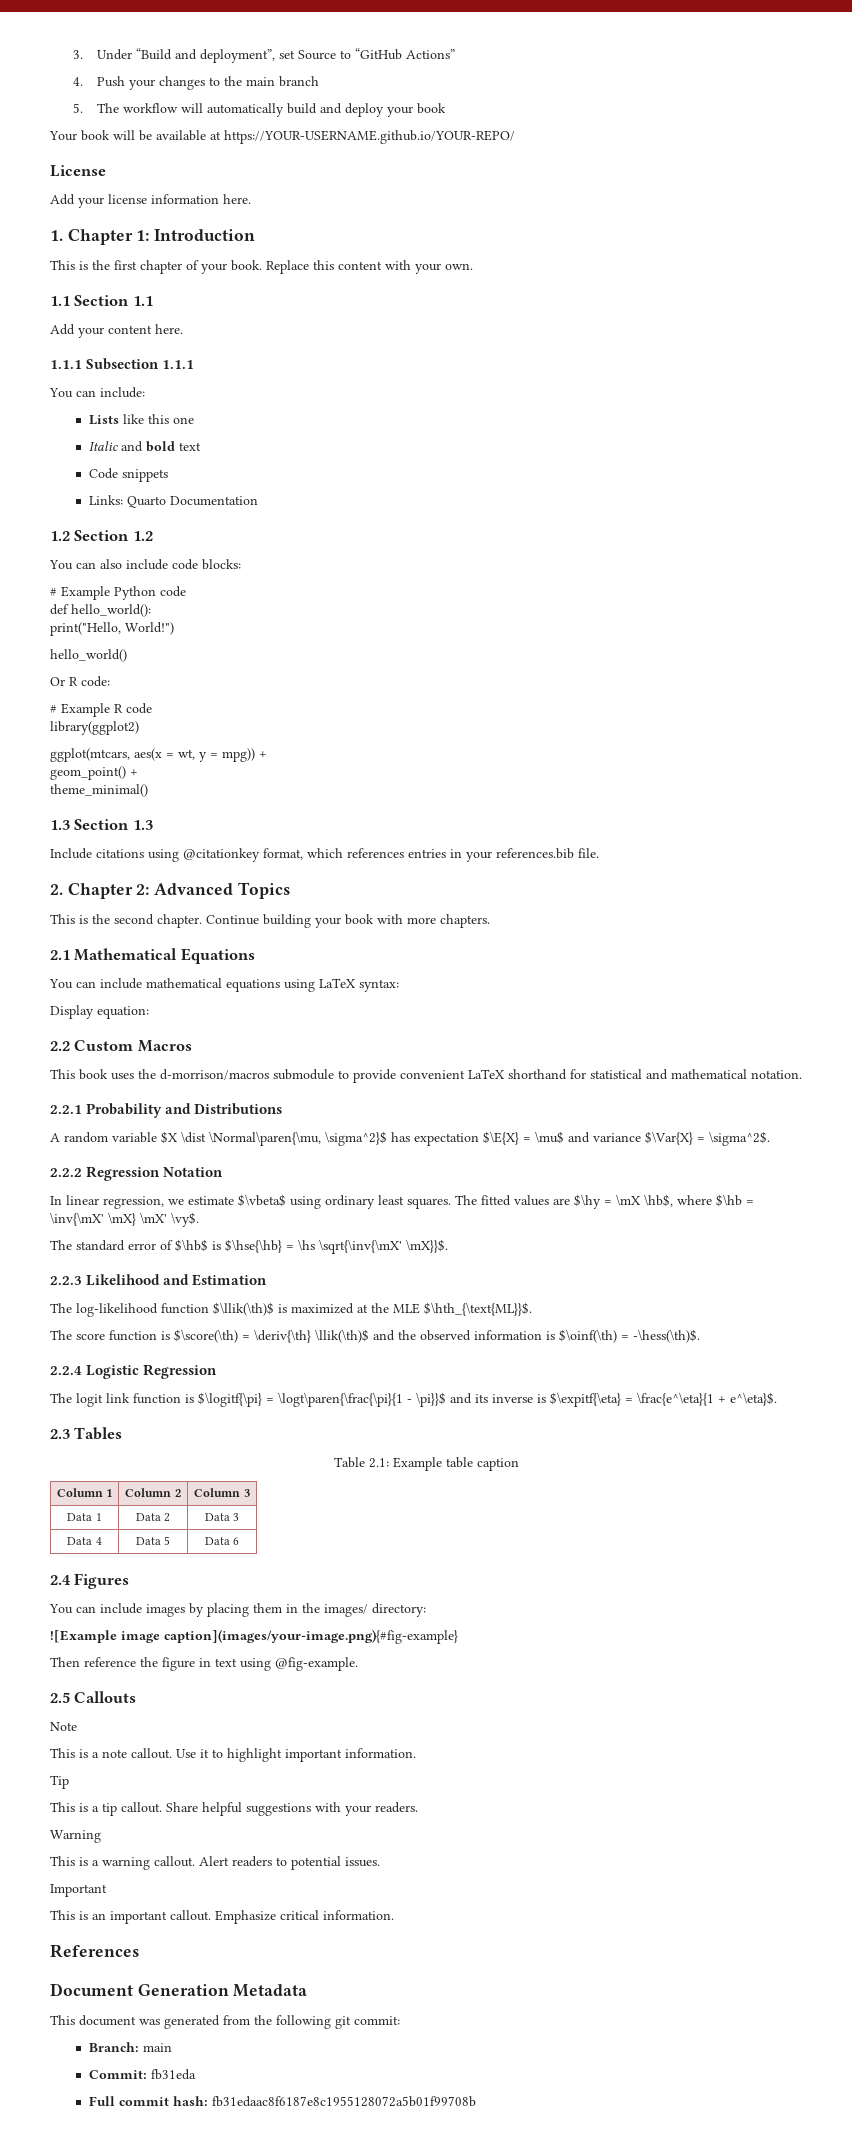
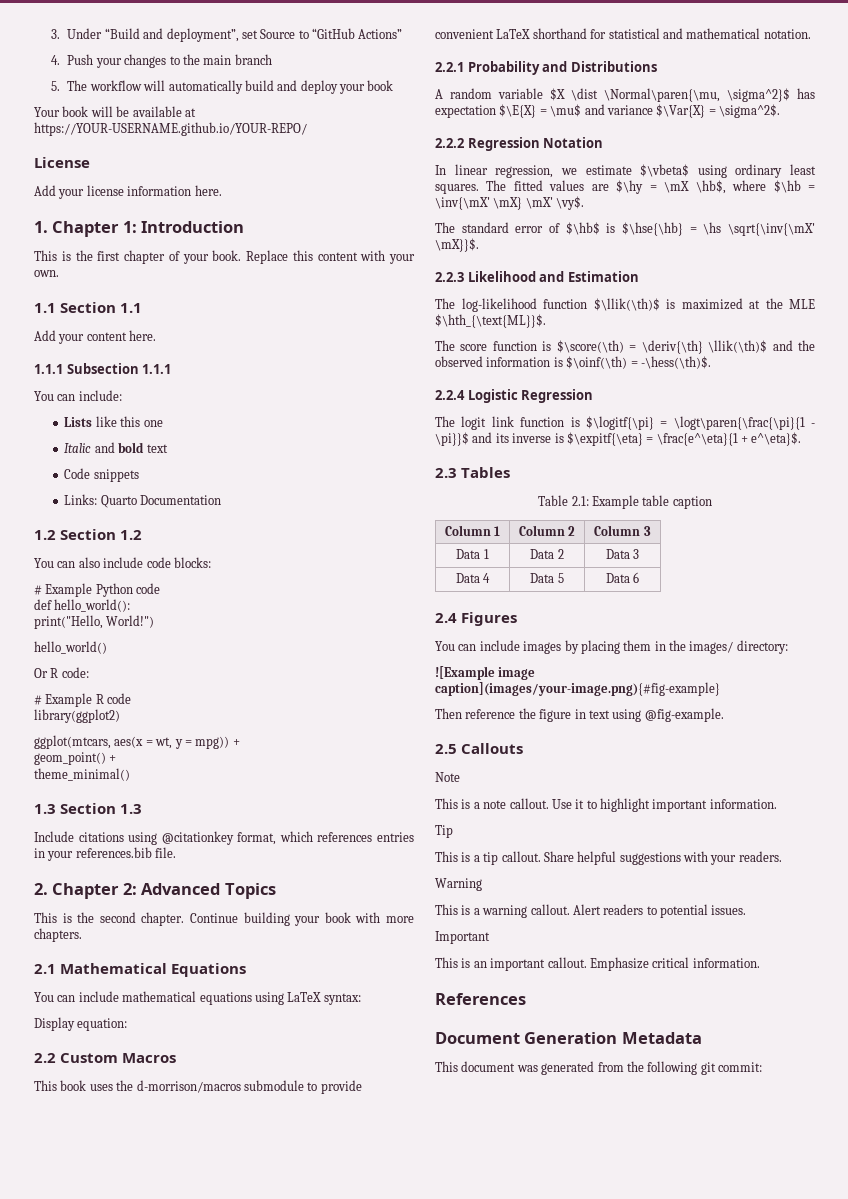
- Branch: main
- Commit: fb31eda
- Full commit hash: fb31edaac8f6187e8c1955128072a5b01f99708b

